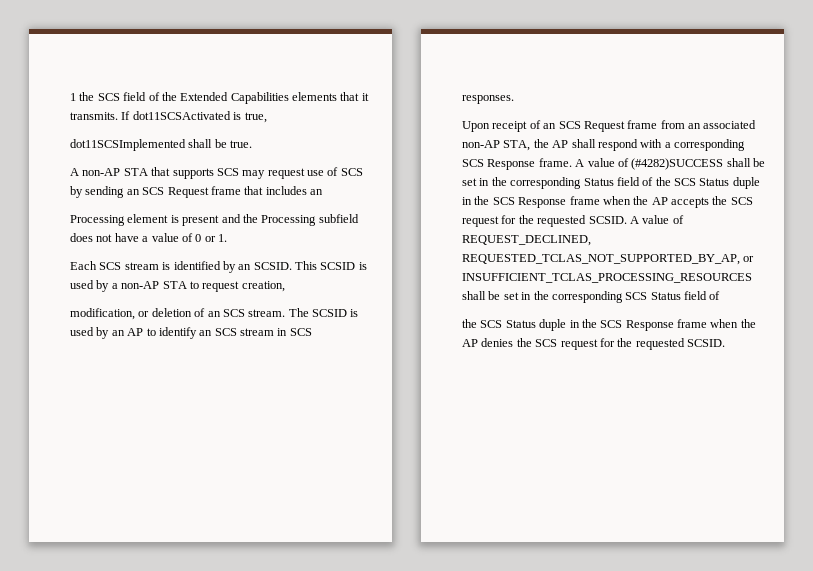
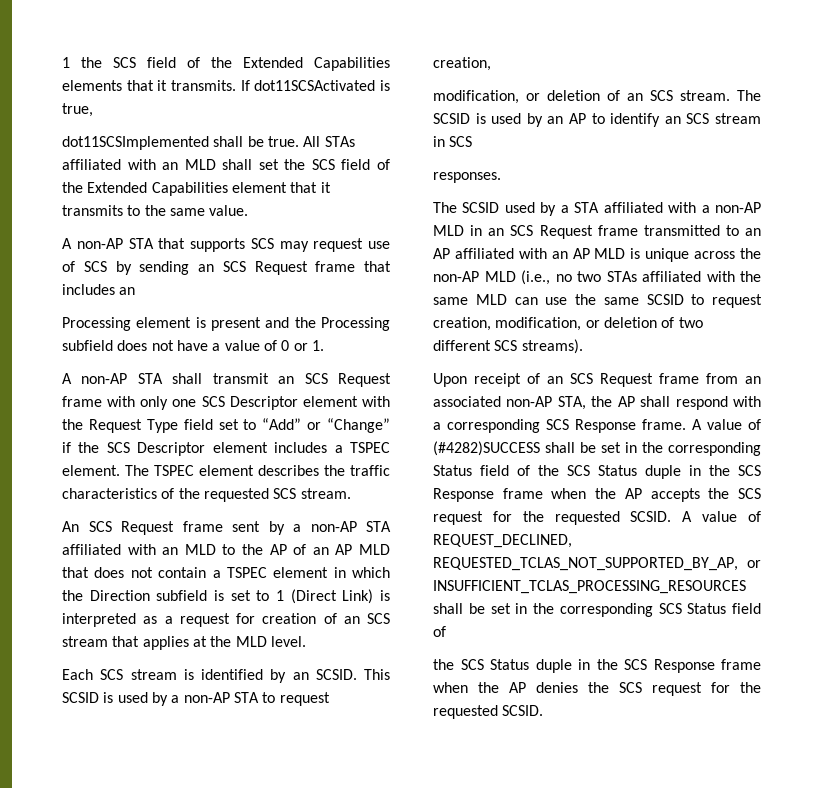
+ All STAs affiliated with an MLD shall set the SCS field of the Extended Capabilities element that it transmits to the same value.
+ A non-AP STA shall transmit an SCS Request frame with only one SCS Descriptor element with the Request Type field set to “Add” or “Change” if the SCS Descriptor element includes a TSPEC element. The TSPEC element describes the traffic characteristics of the requested SCS stream.
+ An SCS Request frame sent by a non-AP STA affiliated with an MLD to the AP of an AP MLD that does not contain a TSPEC element in which the Direction subfield is set to 1 (Direct Link) is interpreted as a request for creation of an SCS stream that applies at the MLD level.
+ The SCSID used by a STA affiliated with a non-AP MLD in an SCS Request frame transmitted to an AP affiliated with an AP MLD is unique across the non-AP MLD (i.e., no two STAs affiliated with the same MLD can use the same SCSID to request creation, modification, or deletion of two different SCS streams).

